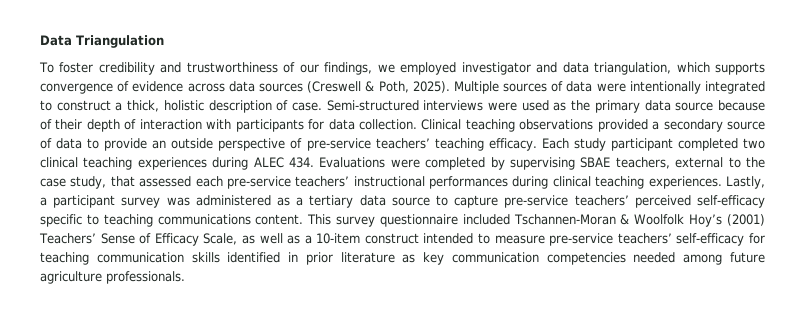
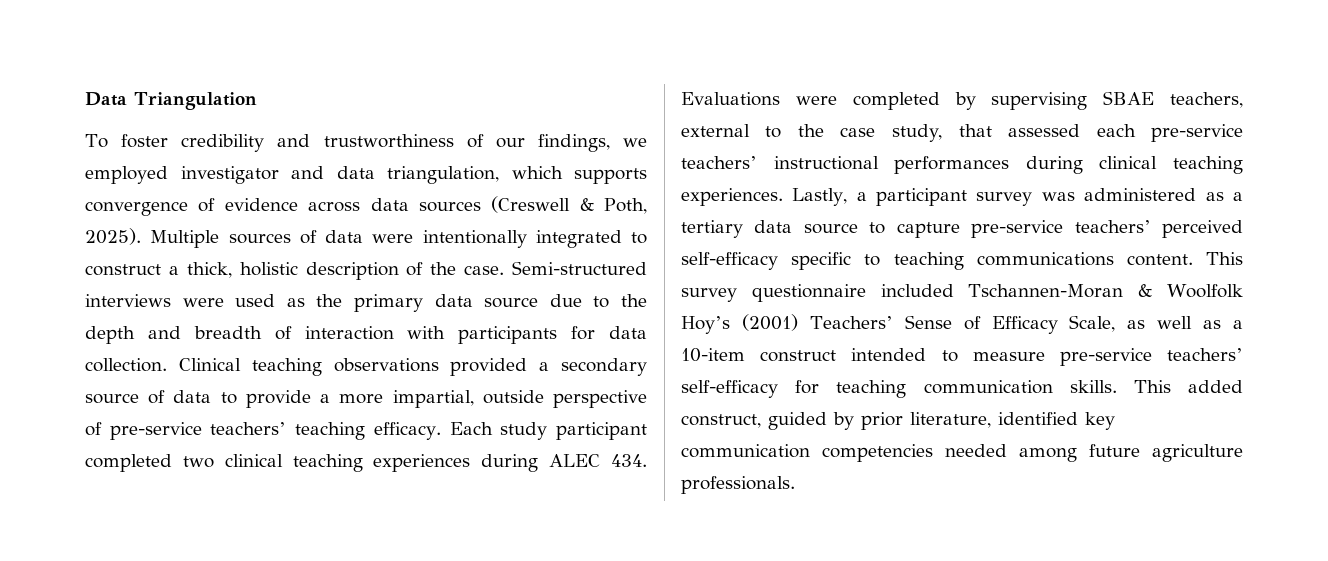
- Multiple sources of data were intentionally integrated to construct a thick, holistic description of case.
+ Multiple sources of data were intentionally integrated to construct a thick, holistic description of the case.
- Semi-structured interviews were used as the primary data source because of their depth of interaction with participants for data collection.
+ Semi-structured interviews were used as the primary data source due to the depth and breadth of interaction with participants for data collection.
- Clinical teaching observations provided a secondary source of data to provide an outside perspective of pre-service teachers’ teaching efficacy.
+ Clinical teaching observations provided a secondary source of data to provide a more impartial, outside perspective of pre-service teachers’ teaching efficacy.
- This survey questionnaire included Tschannen-Moran & Woolfolk Hoy’s (2001) Teachers’ Sense of Efficacy Scale, as well as a 10-item construct intended to measure pre-service teachers’ self-efficacy for teaching communication skills identified in prior literature as key communication competencies needed among future agriculture professionals.
+ This survey questionnaire included Tschannen-Moran & Woolfolk Hoy’s (2001) Teachers’ Sense of Efficacy Scale, as well as a 10-item construct intended to measure pre-service teachers’ self-efficacy for teaching communication skills. This added construct, guided by prior literature, identified key communication competencies needed among future agriculture professionals.

